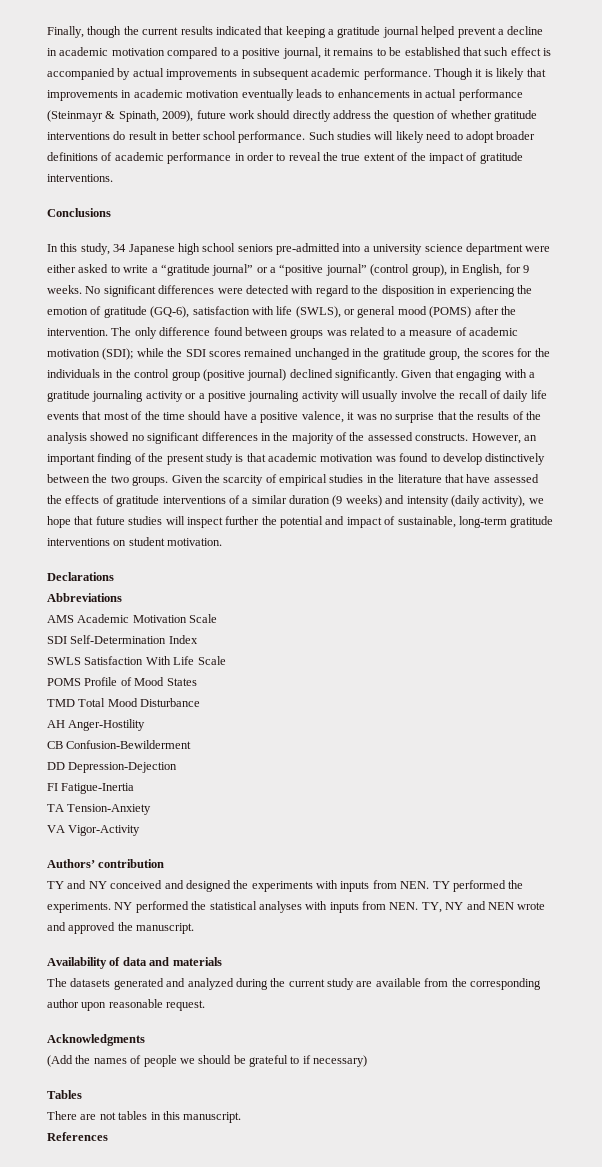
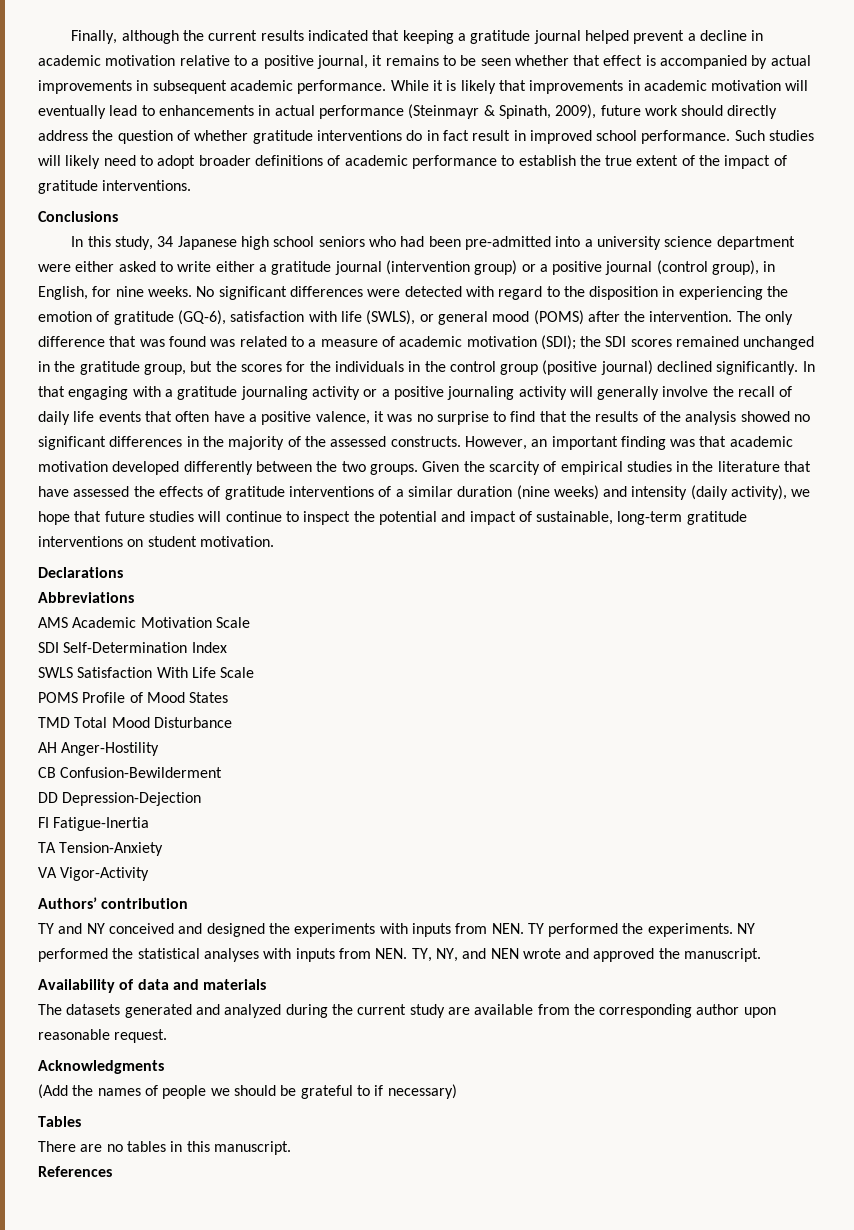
- Finally, though the current results indicated that keeping a gratitude journal helped prevent a decline in academic motivation compared to a positive journal, it remains to be established that such effect is accompanied by actual improvements in subsequent academic performance.
+ Finally, although the current results indicated that keeping a gratitude journal helped prevent a decline in academic motivation relative to a positive journal, it remains to be seen whether that effect is accompanied by actual improvements in subsequent academic performance.
- Though it is likely that improvements in academic motivation eventually leads to enhancements in actual performance (Steinmayr & Spinath, 2009), future work should directly address the question of whether gratitude interventions do result in better school performance.
+ While it is likely that improvements in academic motivation will eventually lead to enhancements in actual performance (Steinmayr & Spinath, 2009), future work should directly address the question of whether gratitude interventions do in fact result in improved school performance.
- Such studies will likely need to adopt broader definitions of academic performance in order to reveal the true extent of the impact of gratitude interventions.
+ Such studies will likely need to adopt broader definitions of academic performance to establish the true extent of the impact of gratitude interventions.
- In this study, 34 Japanese high school seniors pre-admitted into a university science department were either asked to write a “gratitude journal” or a “positive journal” (control group), in English, for 9 weeks.
+ In this study, 34 Japanese high school seniors who had been pre-admitted into a university science department were either asked to write either a gratitude journal (intervention group) or a positive journal (control group), in English, for nine weeks.
- The only difference found between groups was related to a measure of academic motivation (SDI); while the SDI scores remained unchanged in the gratitude group, the scores for the individuals in the control group (positive journal) declined significantly.
+ The only difference that was found was related to a measure of academic motivation (SDI); the SDI scores remained unchanged in the gratitude group, but the scores for the individuals in the control group (positive journal) declined significantly.
- Given that engaging with a gratitude journaling activity or a positive journaling activity will usually involve the recall of daily life events that most of the time should have a positive valence, it was no surprise that the results of the analysis showed no significant differences in the majority of the assessed constructs.
+ In that engaging with a gratitude journaling activity or a positive journaling activity will generally involve the recall of daily life events that often have a positive valence, it was no surprise to find that the results of the analysis showed no significant differences in the majority of the assessed constructs.
- However, an important finding of the present study is that academic motivation was found to develop distinctively between the two groups.
+ However, an important finding was that academic motivation developed differently between the two groups.
- Given the scarcity of empirical studies in the literature that have assessed the effects of gratitude interventions of a similar duration (9 weeks) and intensity (daily activity), we hope that future studies will inspect further the potential and impact of sustainable, long-term gratitude interventions on student motivation.
+ Given the scarcity of empirical studies in the literature that have assessed the effects of gratitude interventions of a similar duration (nine weeks) and intensity (daily activity), we hope that future studies will continue to inspect the potential and impact of sustainable, long-term gratitude interventions on student motivation.
- NY performed the statistical analyses with inputs from NEN. TY, NY and NEN wrote and approved the manuscript.
+ NY performed the statistical analyses with inputs from NEN. TY, NY, and NEN wrote and approved the manuscript.
- There are not tables in this manuscript.
+ There are no tables in this manuscript.

